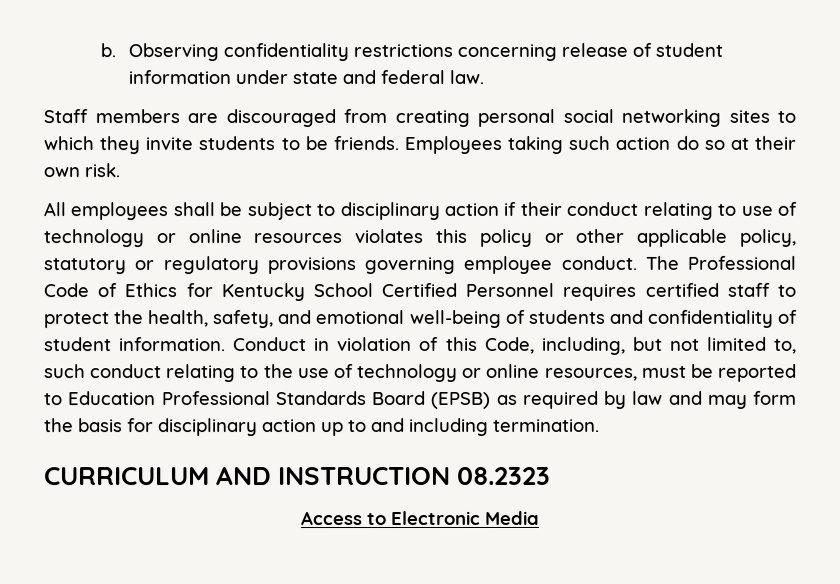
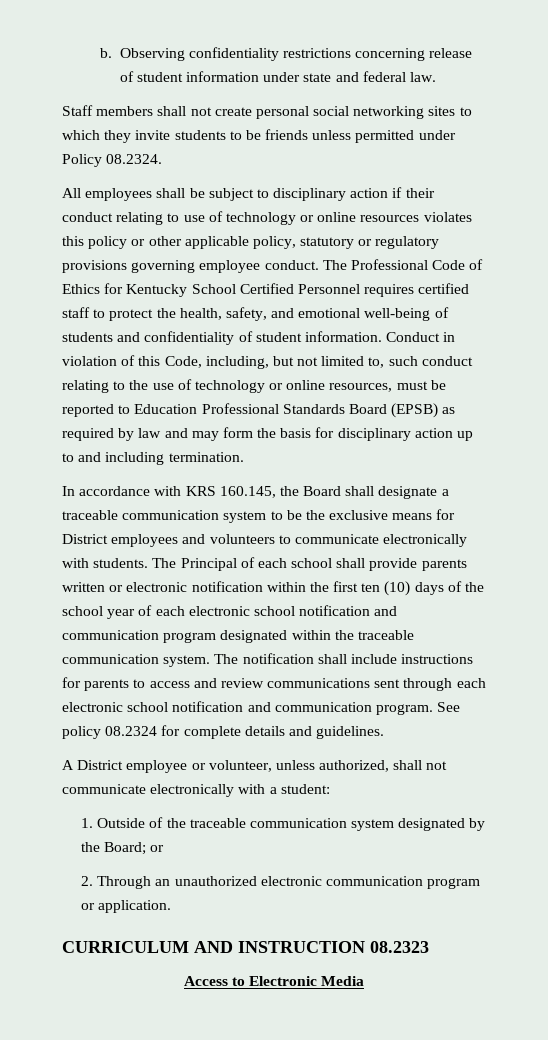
- Staff members are discouraged from creating personal social networking sites to which they invite students to be friends. Employees taking such action do so at their own risk.
+ Staff members shall not create personal social networking sites to which they invite students to be friends unless permitted under Policy 08.2324.
+ In accordance with KRS 160.145, the Board shall designate a traceable communication system to be the exclusive means for District employees and volunteers to communicate electronically with students. The Principal of each school shall provide parents written or electronic notification within the first ten (10) days of the school year of each electronic school notification and communication program designated within the traceable communication system. The notification shall include instructions for parents to access and review communications sent through each electronic school notification and communication program. See policy 08.2324 for complete details and guidelines.
+ A District employee or volunteer, unless authorized, shall not communicate electronically with a student:
+ 1. Outside of the traceable communication system designated by the Board; or
+ 2. Through an unauthorized electronic communication program or application.

